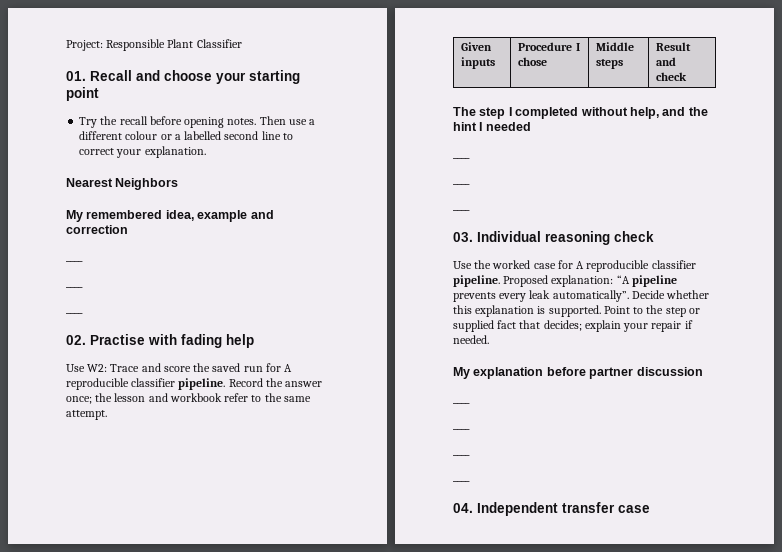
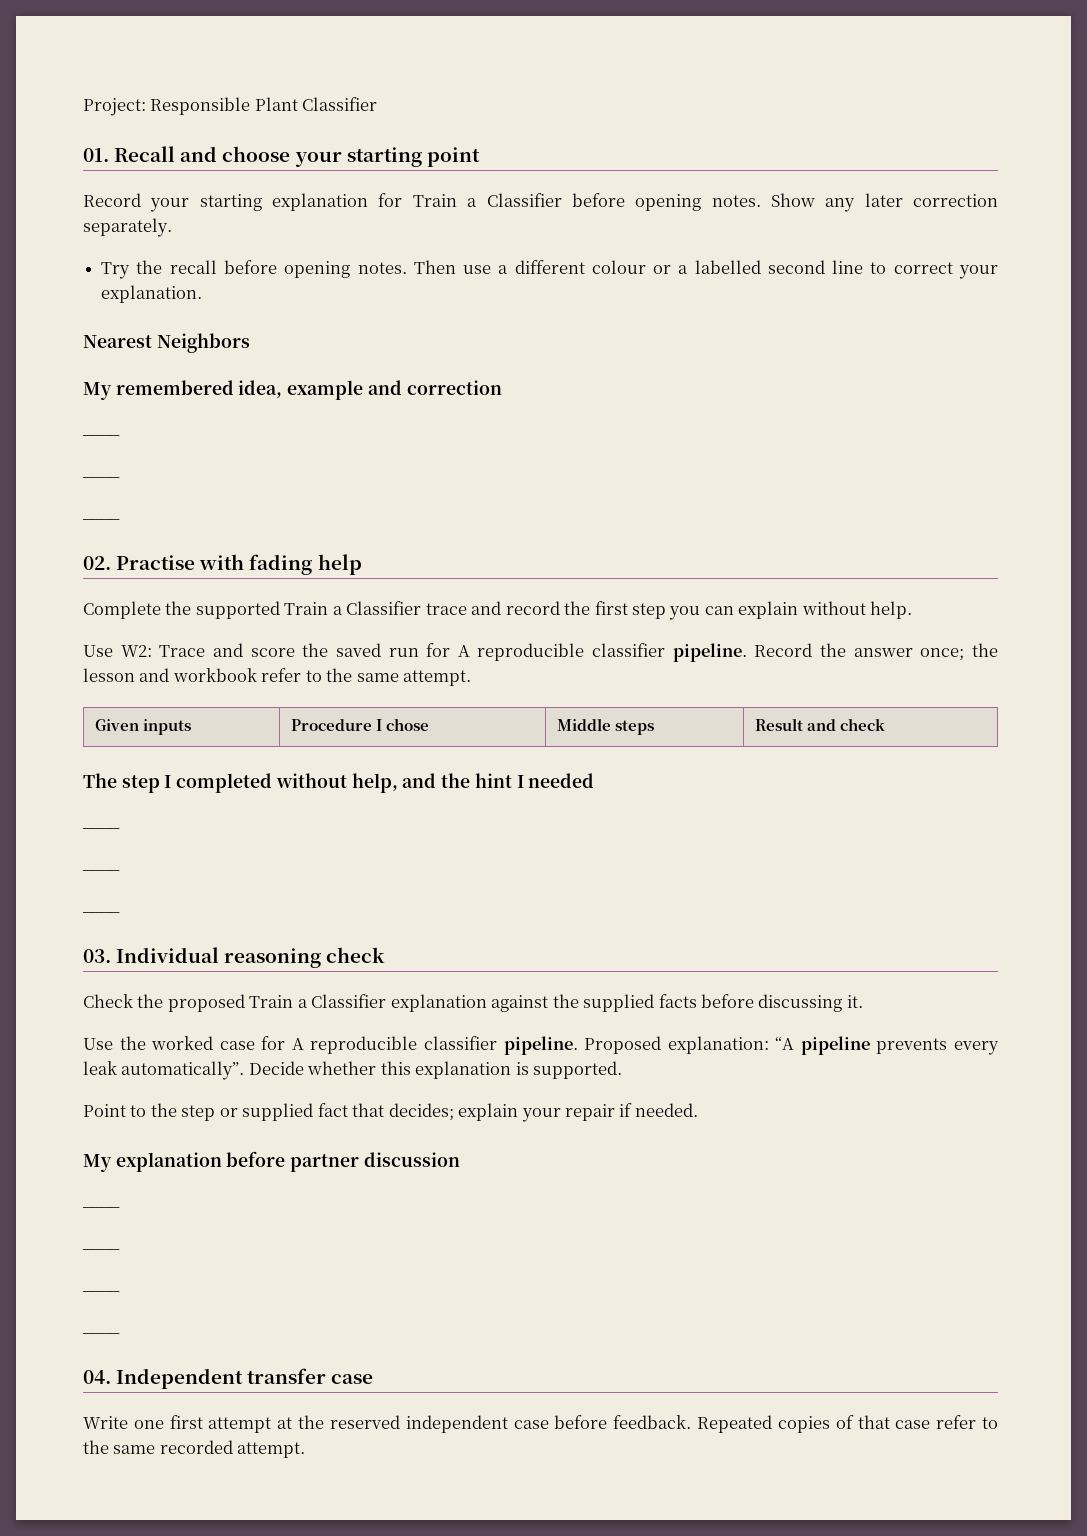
+ Record your starting explanation for Train a Classifier before opening notes. Show any later correction separately.
+ Complete the supported Train a Classifier trace and record the first step you can explain without help.
+ Check the proposed Train a Classifier explanation against the supplied facts before discussing it.
- Decide whether this explanation is supported. Point to the step or supplied fact that decides; explain your repair if needed.
+ Decide whether this explanation is supported.
+ Point to the step or supplied fact that decides; explain your repair if needed.
+ Write one first attempt at the reserved independent case before feedback. Repeated copies of that case refer to the same recorded attempt.

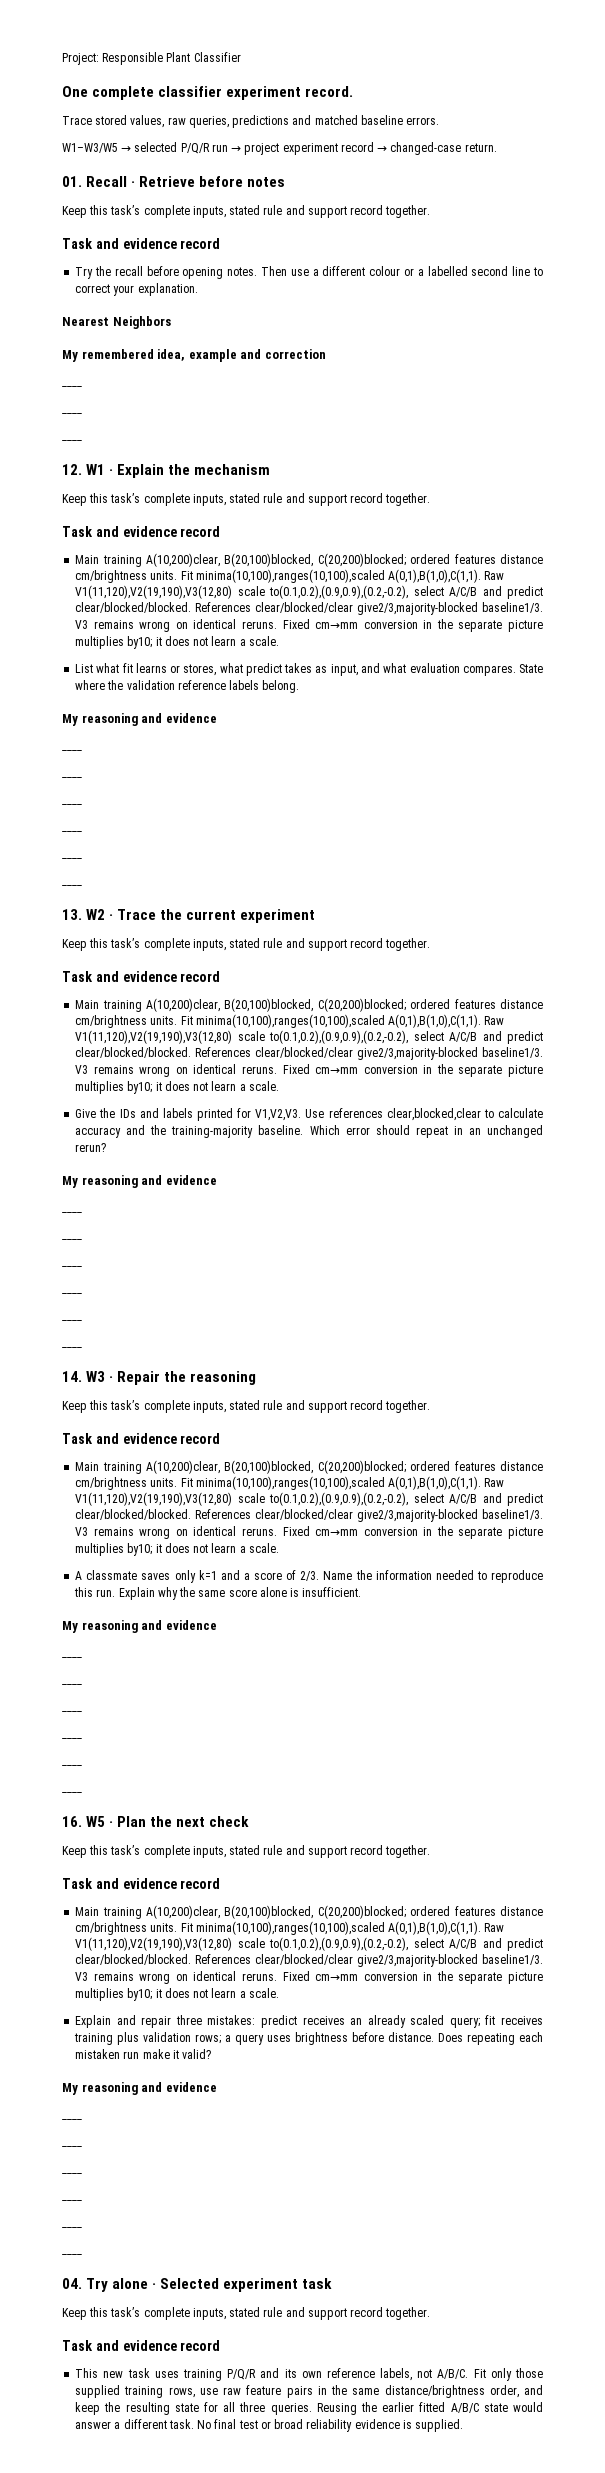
- 01. Recall and choose your starting point
- Record your starting explanation for Train a Classifier before opening notes. Show any later correction separately.
+ One complete classifier experiment record.
+ Trace stored values, raw queries, predictions and matched baseline errors.
+ W1–W3/W5 → selected P/Q/R run → project experiment record → changed-case return.
+ 01. Recall · Retrieve before notes
+ Keep this task’s complete inputs, stated rule and support record together.
+ Task and evidence record
- 02. Practise with fading help
- Complete the supported Train a Classifier trace and record the first step you can explain without help.
- Use W2: Trace and score the saved run for A reproducible classifier pipeline. Record the answer once; the lesson and workbook refer to the same attempt.
- Given inputs | Procedure I chose | Middle steps | Result and check
- The step I completed without help, and the hint I needed
+ 12. W1 · Explain the mechanism
+ Keep this task’s complete inputs, stated rule and support record together.
+ Task and evidence record
+ Main training A(10,200)clear, B(20,100)blocked, C(20,200)blocked; ordered features distance cm/brightness units. Fit minima(10,100),ranges(10,100),scaled A(0,1),B(1,0),C(1,1). Raw V1(11,120),V2(19,190),V3(12,80) scale to(0.1,0.2),(0.9,0.9),(0.2,-0.2), select A/C/B and predict clear/blocked/blocked. References clear/blocked/clear give2/3,majority-blocked baseline1/3. V3 remains wrong on identical reruns. Fixed cm→mm conversion in the separate picture multiplies by10; it does not learn a scale.
+ List what fit learns or stores, what predict takes as input, and what evaluation compares. State where the validation reference labels belong.
+ My reasoning and evidence
  ____
  ____
  ____
- 03. Individual reasoning check
- Check the proposed Train a Classifier explanation against the supplied facts before discussing it.
- Use the worked case for A reproducible classifier pipeline. Proposed explanation: “A pipeline prevents every leak automatically”. Decide whether this explanation is supported.
- Point to the step or supplied fact that decides; explain your repair if needed.
- My explanation before partner discussion
+ ____
+ ____
+ ____
+ 13. W2 · Trace the current experiment
+ Keep this task’s complete inputs, stated rule and support record together.
+ Task and evidence record
+ Main training A(10,200)clear, B(20,100)blocked, C(20,200)blocked; ordered features distance cm/brightness units. Fit minima(10,100),ranges(10,100),scaled A(0,1),B(1,0),C(1,1). Raw V1(11,120),V2(19,190),V3(12,80) scale to(0.1,0.2),(0.9,0.9),(0.2,-0.2), select A/C/B and predict clear/blocked/blocked. References clear/blocked/clear give2/3,majority-blocked baseline1/3. V3 remains wrong on identical reruns. Fixed cm→mm conversion in the separate picture multiplies by10; it does not learn a scale.
+ Give the IDs and labels printed for V1,V2,V3. Use references clear,blocked,clear to calculate accuracy and the training-majority baseline. Which error should repeat in an unchanged rerun?
+ My reasoning and evidence
+ ____
+ ____
+ ____
+ ____
+ ____
+ ____
+ 14. W3 · Repair the reasoning
+ Keep this task’s complete inputs, stated rule and support record together.
+ Task and evidence record
+ Main training A(10,200)clear, B(20,100)blocked, C(20,200)blocked; ordered features distance cm/brightness units. Fit minima(10,100),ranges(10,100),scaled A(0,1),B(1,0),C(1,1). Raw V1(11,120),V2(19,190),V3(12,80) scale to(0.1,0.2),(0.9,0.9),(0.2,-0.2), select A/C/B and predict clear/blocked/blocked. References clear/blocked/clear give2/3,majority-blocked baseline1/3. V3 remains wrong on identical reruns. Fixed cm→mm conversion in the separate picture multiplies by10; it does not learn a scale.
+ A classmate saves only k=1 and a score of 2/3. Name the information needed to reproduce this run. Explain why the same score alone is insufficient.
+ My reasoning and evidence
+ ____
+ ____
+ ____
+ ____
+ ____
+ ____
+ 16. W5 · Plan the next check
+ Keep this task’s complete inputs, stated rule and support record together.
+ Task and evidence record
+ Main training A(10,200)clear, B(20,100)blocked, C(20,200)blocked; ordered features distance cm/brightness units. Fit minima(10,100),ranges(10,100),scaled A(0,1),B(1,0),C(1,1). Raw V1(11,120),V2(19,190),V3(12,80) scale to(0.1,0.2),(0.9,0.9),(0.2,-0.2), select A/C/B and predict clear/blocked/blocked. References clear/blocked/clear give2/3,majority-blocked baseline1/3. V3 remains wrong on identical reruns. Fixed cm→mm conversion in the separate picture multiplies by10; it does not learn a scale.
+ Explain and repair three mistakes: predict receives an already scaled query; fit receives training plus validation rows; a query uses brightness before distance. Does repeating each mistaken run make it valid?
+ My reasoning and evidence
+ ____
+ ____
- 04. Independent transfer case
- Write one first attempt at the reserved independent case before feedback. Repeated copies of that case refer to the same recorded attempt.
+ 04. Try alone · Selected experiment task
+ Keep this task’s complete inputs, stated rule and support record together.
+ Task and evidence record
+ This new task uses training P/Q/R and its own reference labels, not A/B/C. Fit only those supplied training rows, use raw feature pairs in the same distance/brightness order, and keep the resulting state for all three queries. Reusing the earlier fitted A/B/C state would answer a different task. No final test or broad reliability evidence is supplied.

